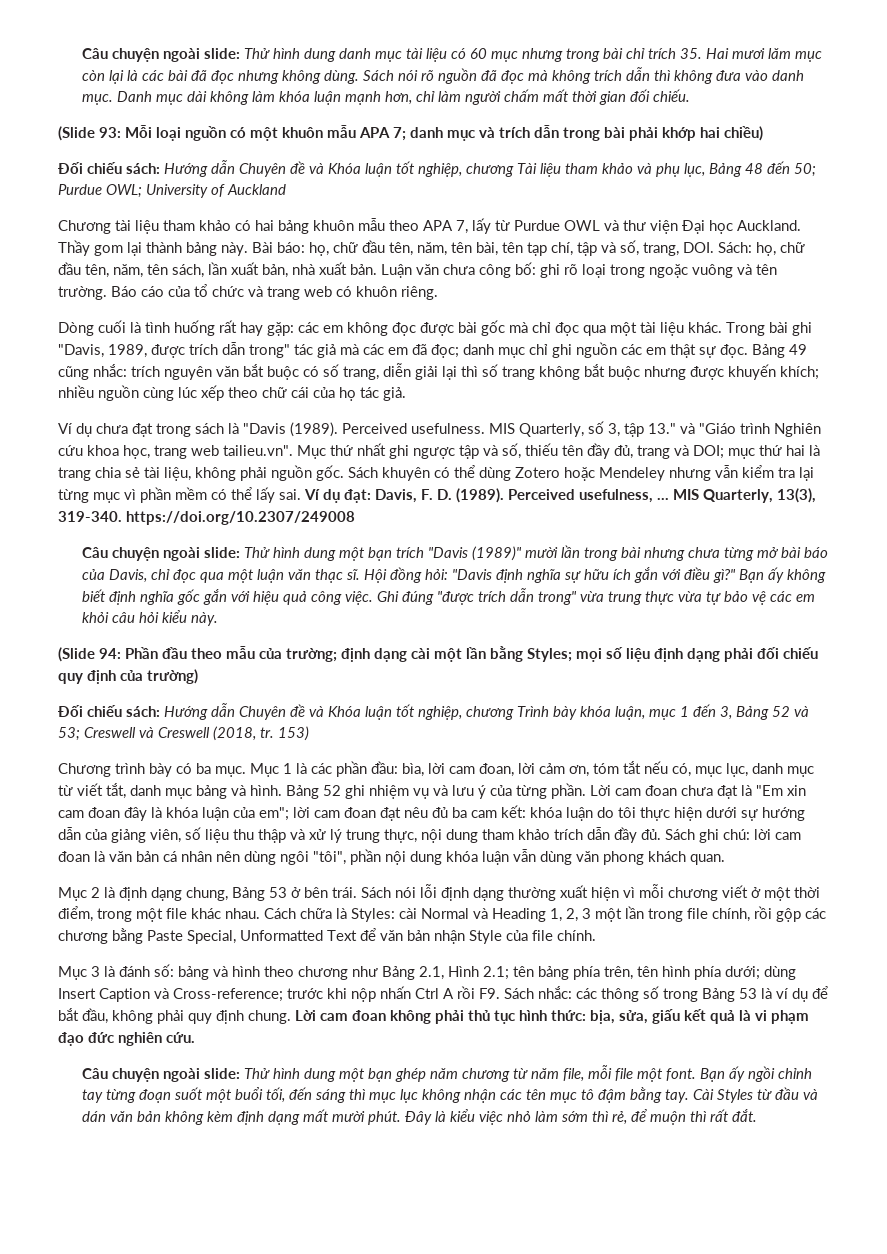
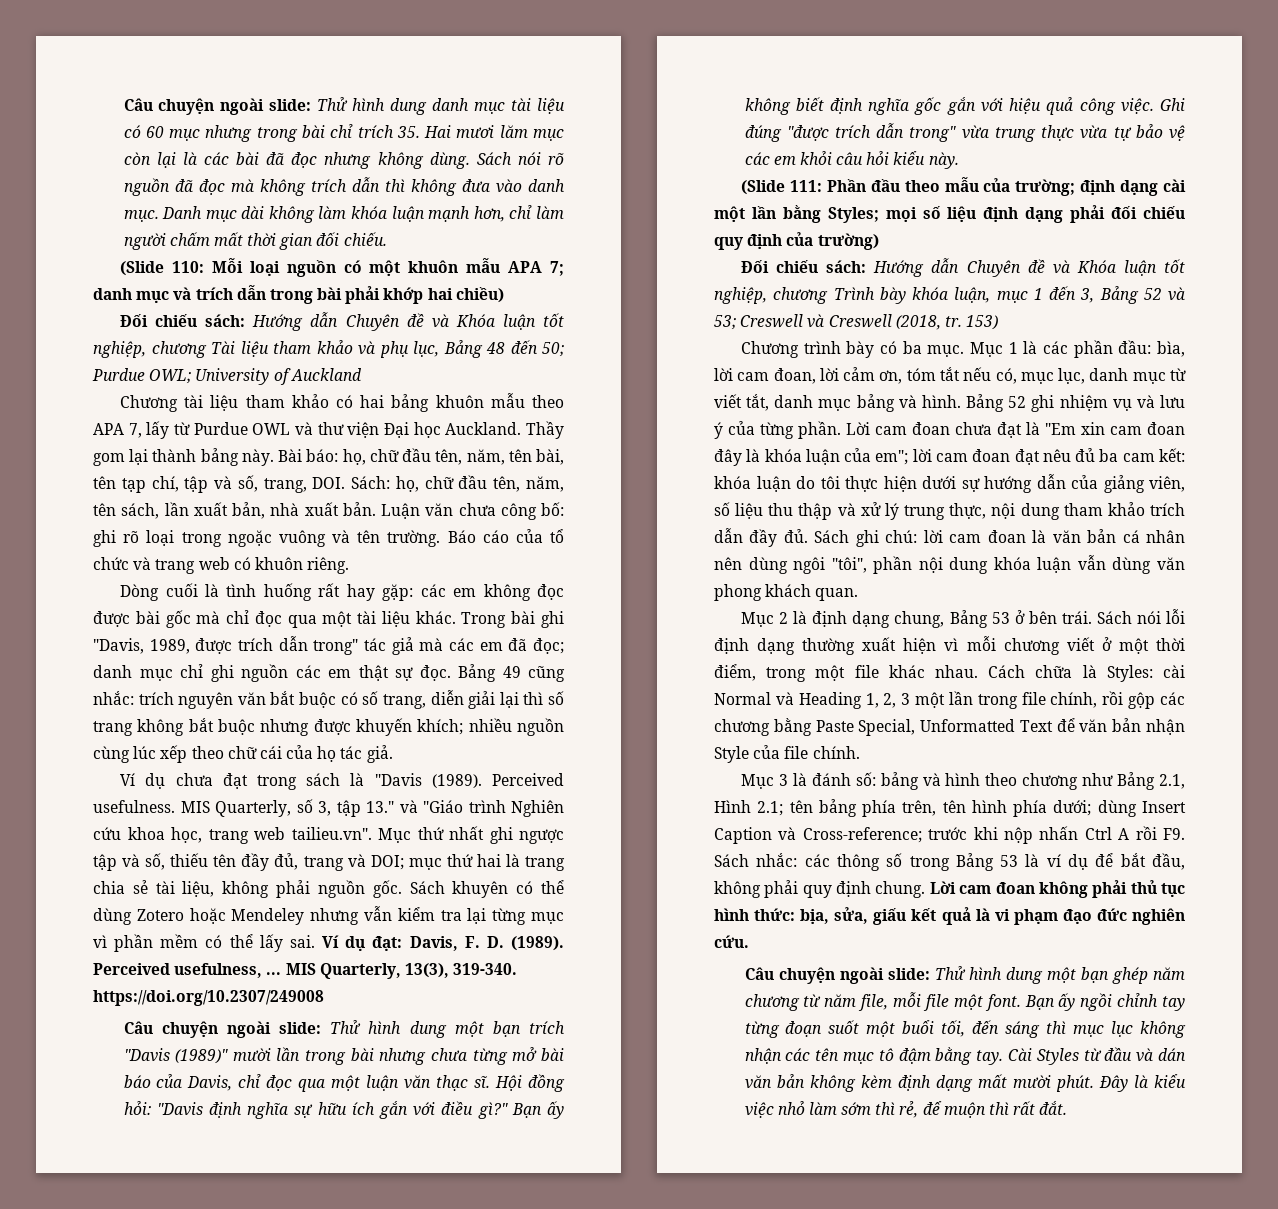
- (Slide 93: Mỗi loại nguồn có một khuôn mẫu APA 7; danh mục và trích dẫn trong bài phải khớp hai chiều)
+ (Slide 110: Mỗi loại nguồn có một khuôn mẫu APA 7; danh mục và trích dẫn trong bài phải khớp hai chiều)
- (Slide 94: Phần đầu theo mẫu của trường; định dạng cài một lần bằng Styles; mọi số liệu định dạng phải đối chiếu quy định của trường)
+ (Slide 111: Phần đầu theo mẫu của trường; định dạng cài một lần bằng Styles; mọi số liệu định dạng phải đối chiếu quy định của trường)

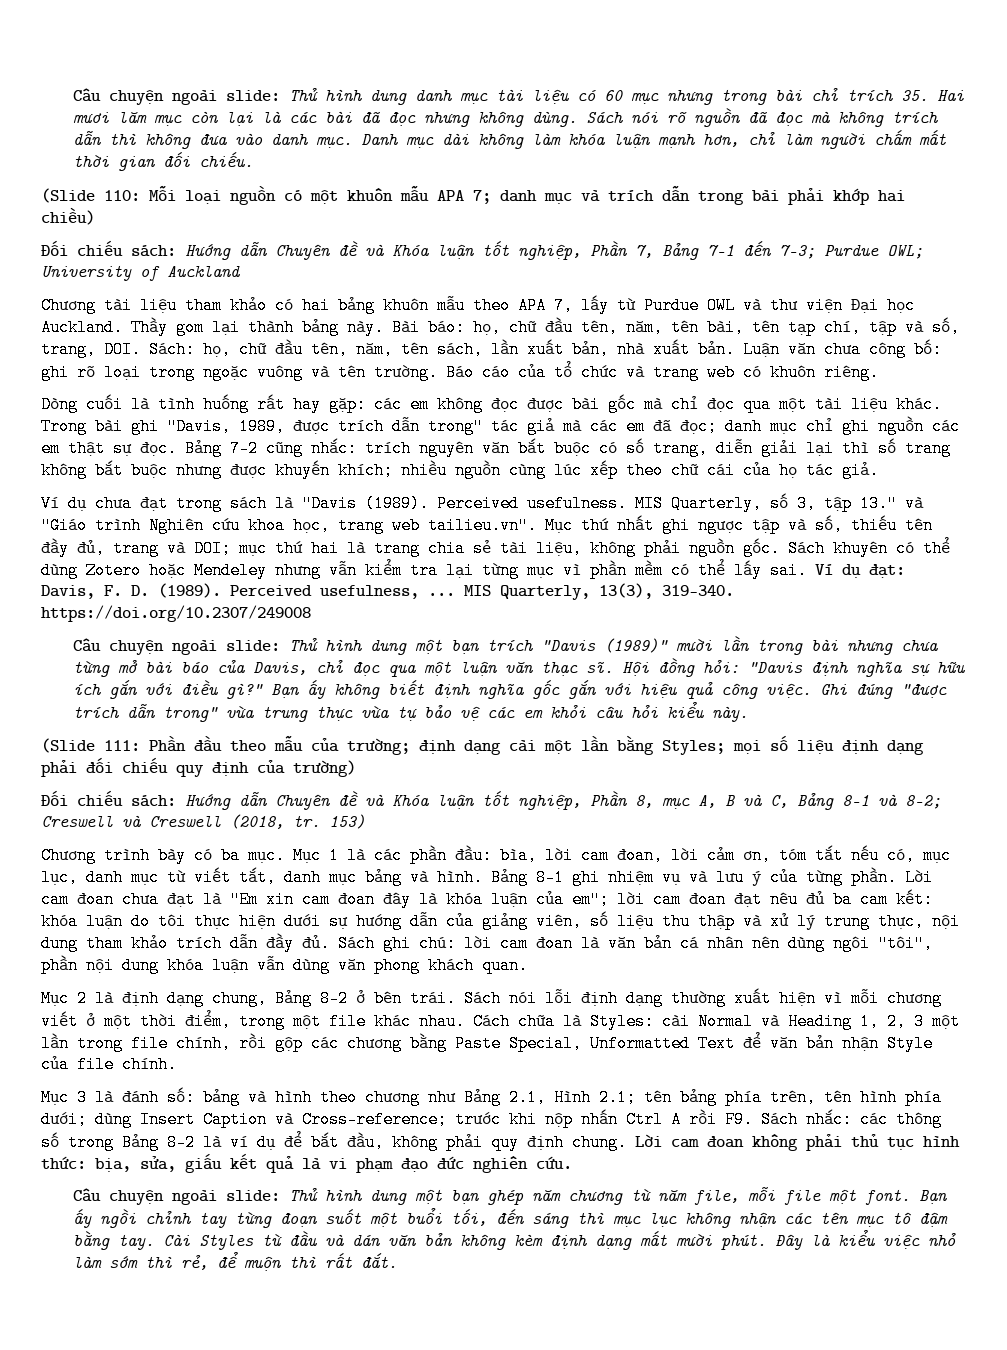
- Đối chiếu sách: Hướng dẫn Chuyên đề và Khóa luận tốt nghiệp, chương Tài liệu tham khảo và phụ lục, Bảng 48 đến 50; Purdue OWL; University of Auckland
+ Đối chiếu sách: Hướng dẫn Chuyên đề và Khóa luận tốt nghiệp, Phần 7, Bảng 7-1 đến 7-3; Purdue OWL; University of Auckland
- Bảng 49 cũng nhắc: trích nguyên văn bắt buộc có số trang, diễn giải lại thì số trang không bắt buộc nhưng được khuyến khích; nhiều nguồn cùng lúc xếp theo chữ cái của họ tác giả.
+ Bảng 7-2 cũng nhắc: trích nguyên văn bắt buộc có số trang, diễn giải lại thì số trang không bắt buộc nhưng được khuyến khích; nhiều nguồn cùng lúc xếp theo chữ cái của họ tác giả.
- Đối chiếu sách: Hướng dẫn Chuyên đề và Khóa luận tốt nghiệp, chương Trình bày khóa luận, mục 1 đến 3, Bảng 52 và 53; Creswell và Creswell (2018, tr.
+ Đối chiếu sách: Hướng dẫn Chuyên đề và Khóa luận tốt nghiệp, Phần 8, mục A, B và C, Bảng 8-1 và 8-2; Creswell và Creswell (2018, tr.
- Bảng 52 ghi nhiệm vụ và lưu ý của từng phần.
+ Bảng 8-1 ghi nhiệm vụ và lưu ý của từng phần.
- Mục 2 là định dạng chung, Bảng 53 ở bên trái.
+ Mục 2 là định dạng chung, Bảng 8-2 ở bên trái.
- Mục 3 là đánh số: bảng và hình theo chương như Bảng 2.1, Hình 2.1; tên bảng phía trên, tên hình phía dưới; dùng Insert Caption và Cross-reference; trước khi nộp nhấn Ctrl A rồi F9. Sách nhắc: các thông số trong Bảng 53 là ví dụ để bắt đầu, không phải quy định chung.
+ Mục 3 là đánh số: bảng và hình theo chương như Bảng 2.1, Hình 2.1; tên bảng phía trên, tên hình phía dưới; dùng Insert Caption và Cross-reference; trước khi nộp nhấn Ctrl A rồi F9. Sách nhắc: các thông số trong Bảng 8-2 là ví dụ để bắt đầu, không phải quy định chung.

